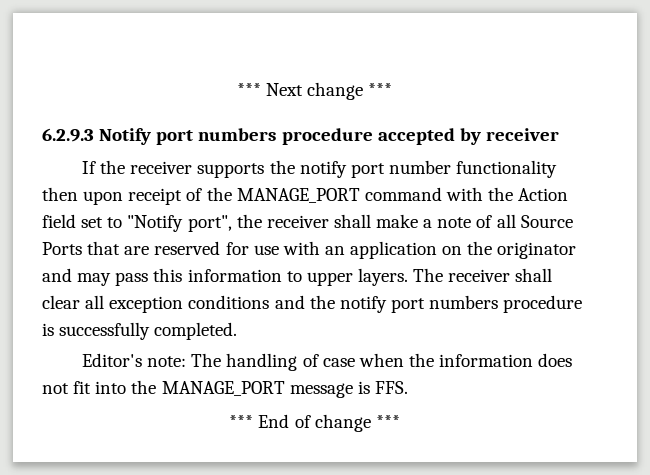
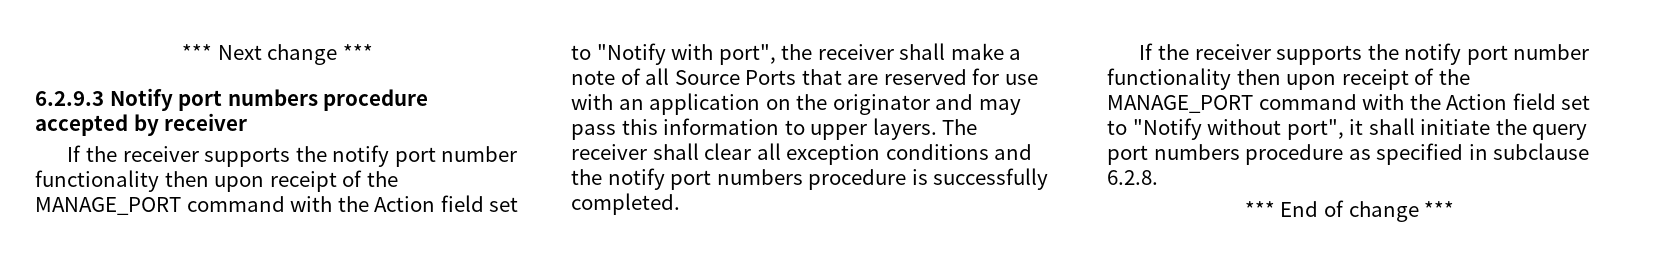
- If the receiver supports the notify port number functionality then upon receipt of the MANAGE_PORT command with the Action field set to "Notify port", the receiver shall make a note of all Source Ports that are reserved for use with an application on the originator and may pass this information to upper layers.
+ If the receiver supports the notify port number functionality then upon receipt of the MANAGE_PORT command with the Action field set to "Notify with port", the receiver shall make a note of all Source Ports that are reserved for use with an application on the originator and may pass this information to upper layers.
- Editor's note: The handling of case when the information does not fit into the MANAGE_PORT message is FFS.
+ If the receiver supports the notify port number functionality then upon receipt of the MANAGE_PORT command with the Action field set to "Notify without port", it shall initiate the query port numbers procedure as specified in subclause 6.2.8.

